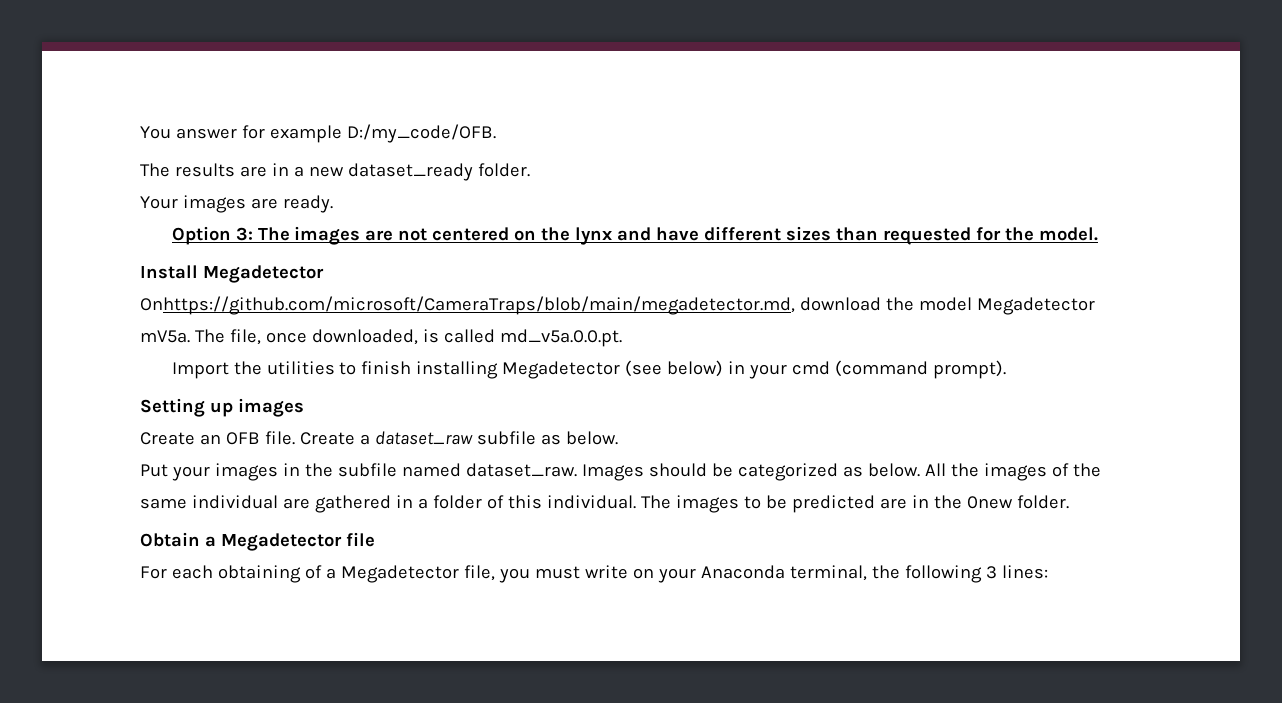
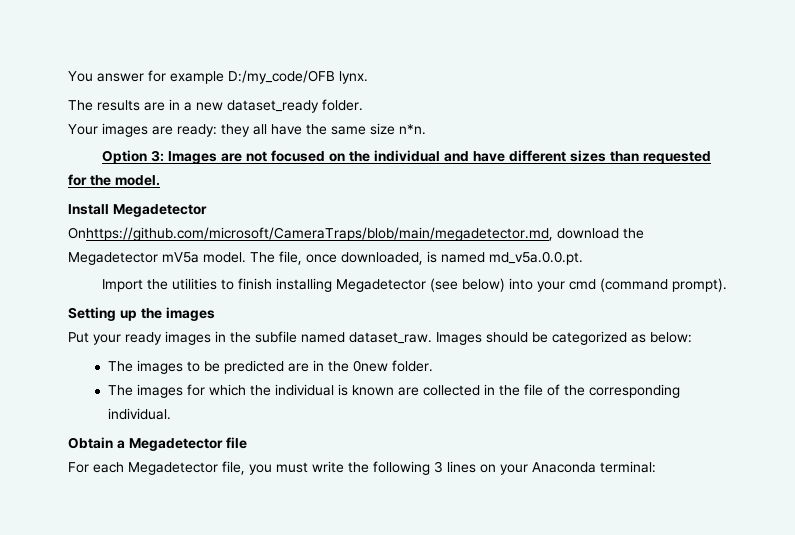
- You answer for example D:/my_code/OFB.
+ You answer for example D:/my_code/OFB lynx.
- Your images are ready.
+ Your images are ready: they all have the same size n*n.
- Option 3: The images are not centered on the lynx and have different sizes than requested for the model.
+ Option 3: Images are not focused on the individual and have different sizes than requested for the model.
- Onhttps://github.com/microsoft/CameraTraps/blob/main/megadetector.md, download the model Megadetector mV5a.
+ Onhttps://github.com/microsoft/CameraTraps/blob/main/megadetector.md, download the Megadetector mV5a model.
- The file, once downloaded, is called md_v5a.0.0.pt.
+ The file, once downloaded, is named md_v5a.0.0.pt.
- Import the utilities to finish installing Megadetector (see below) in your cmd (command prompt).
+ Import the utilities to finish installing Megadetector (see below) into your cmd (command prompt).
- Setting up images
- Create an OFB file. Create a dataset_raw subfile as below.
+ Setting up the images
- Put your images in the subfile named dataset_raw.
+ Put your ready images in the subfile named dataset_raw.
- Images should be categorized as below. All the images of the same individual are gathered in a folder of this individual. The images to be predicted are in the 0new folder.
+ Images should be categorized as below:
+ The images to be predicted are in the 0new folder.
+ The images for which the individual is known are collected in the file of the corresponding individual.
- For each obtaining of a Megadetector file, you must write on your Anaconda terminal, the following 3 lines:
+ For each Megadetector file, you must write the following 3 lines on your Anaconda terminal:

